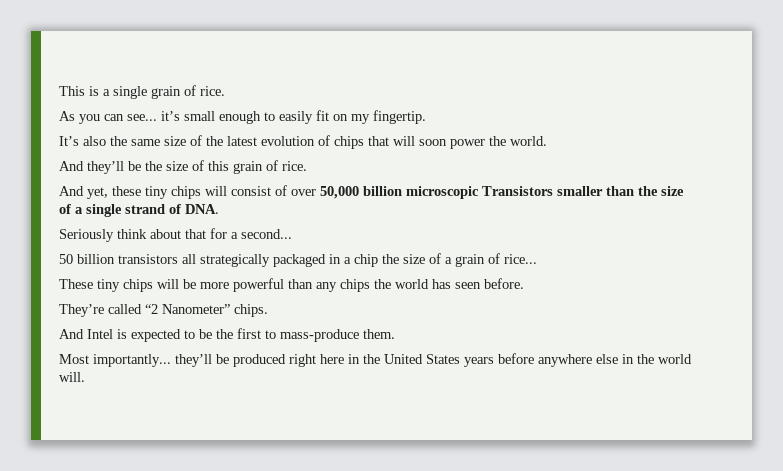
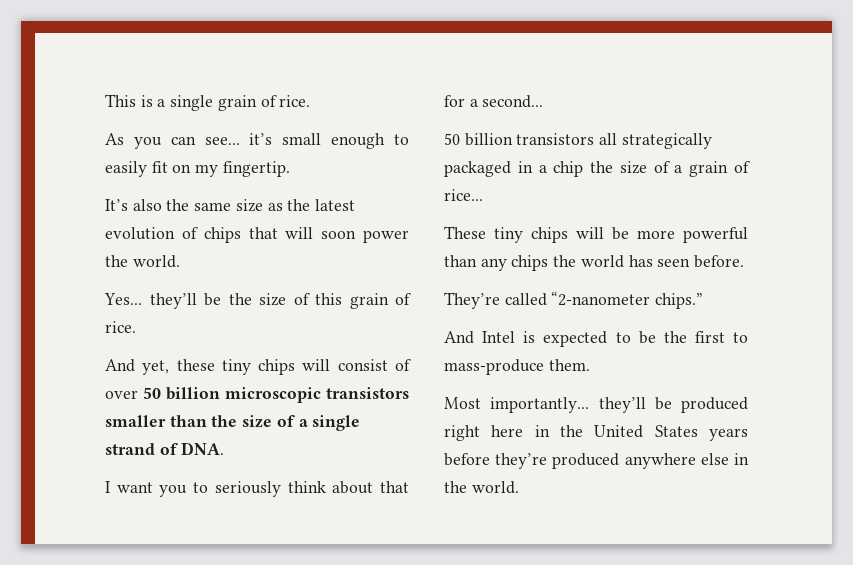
- It’s also the same size of the latest evolution of chips that will soon power the world.
+ It’s also the same size as the latest evolution of chips that will soon power the world.
- And they’ll be the size of this grain of rice.
+ Yes... they’ll be the size of this grain of rice.
- And yet, these tiny chips will consist of over 50,000 billion microscopic Transistors smaller than the size of a single strand of DNA.
+ And yet, these tiny chips will consist of over 50 billion microscopic transistors smaller than the size of a single strand of DNA.
- Seriously think about that for a second...
+ I want you to seriously think about that for a second...
- They’re called “2 Nanometer” chips.
+ They’re called “2-nanometer chips.”
- Most importantly... they’ll be produced right here in the United States years before anywhere else in the world will.
+ Most importantly... they’ll be produced right here in the United States years before they’re produced anywhere else in the world.

